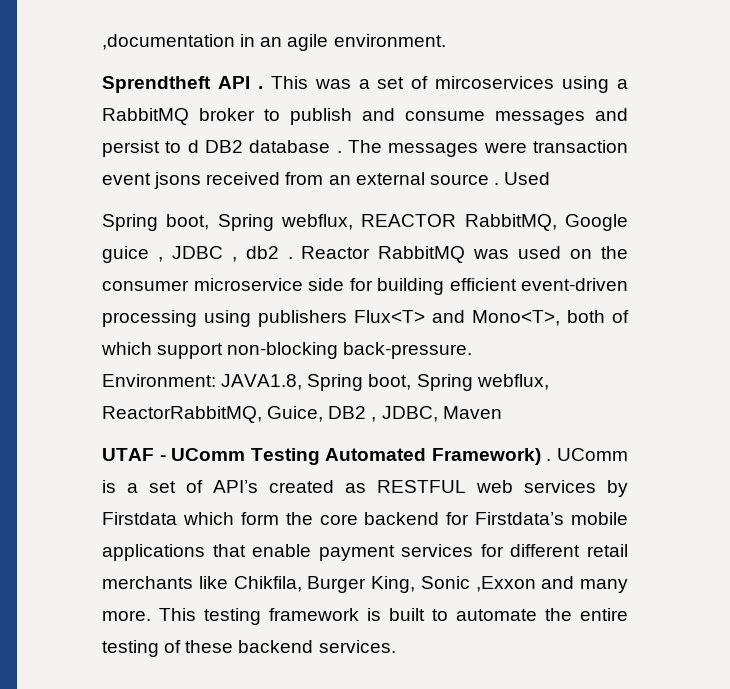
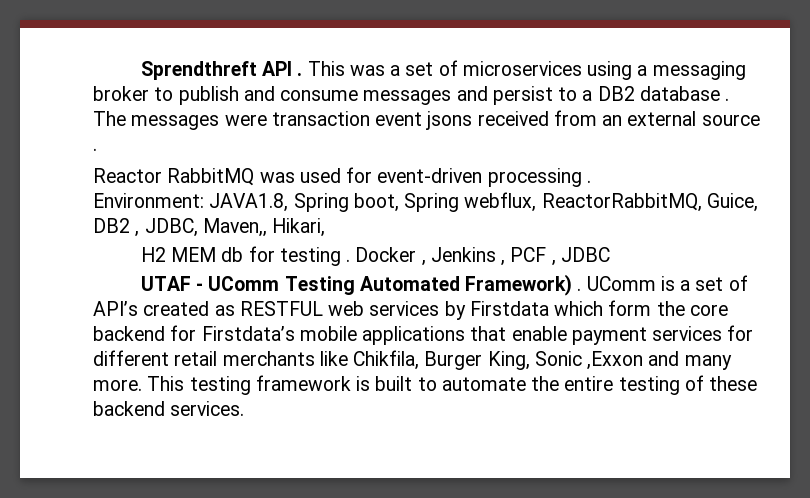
- ,documentation in an agile environment.
- Sprendtheft API .
+ Sprendthreft API .
- This was a set of mircoservices using a RabbitMQ broker to publish and consume messages and persist to d DB2 database .
+ This was a set of microservices using a messaging broker to publish and consume messages and persist to a DB2 database .
- The messages were transaction event jsons received from an external source . Used
- Spring boot, Spring webflux, REACTOR RabbitMQ, Google guice , JDBC , db2 . Reactor RabbitMQ was used on the consumer microservice side for building efficient event-driven processing using publishers Flux<T> and Mono<T>, both of which support non-blocking back-pressure.
+ The messages were transaction event jsons received from an external source .
+ Reactor RabbitMQ was used for event-driven processing .
- Environment: JAVA1.8, Spring boot, Spring webflux, ReactorRabbitMQ, Guice, DB2 , JDBC, Maven
+ Environment: JAVA1.8, Spring boot, Spring webflux, ReactorRabbitMQ, Guice, DB2 , JDBC, Maven,, Hikari,
+ H2 MEM db for testing . Docker , Jenkins , PCF , JDBC

